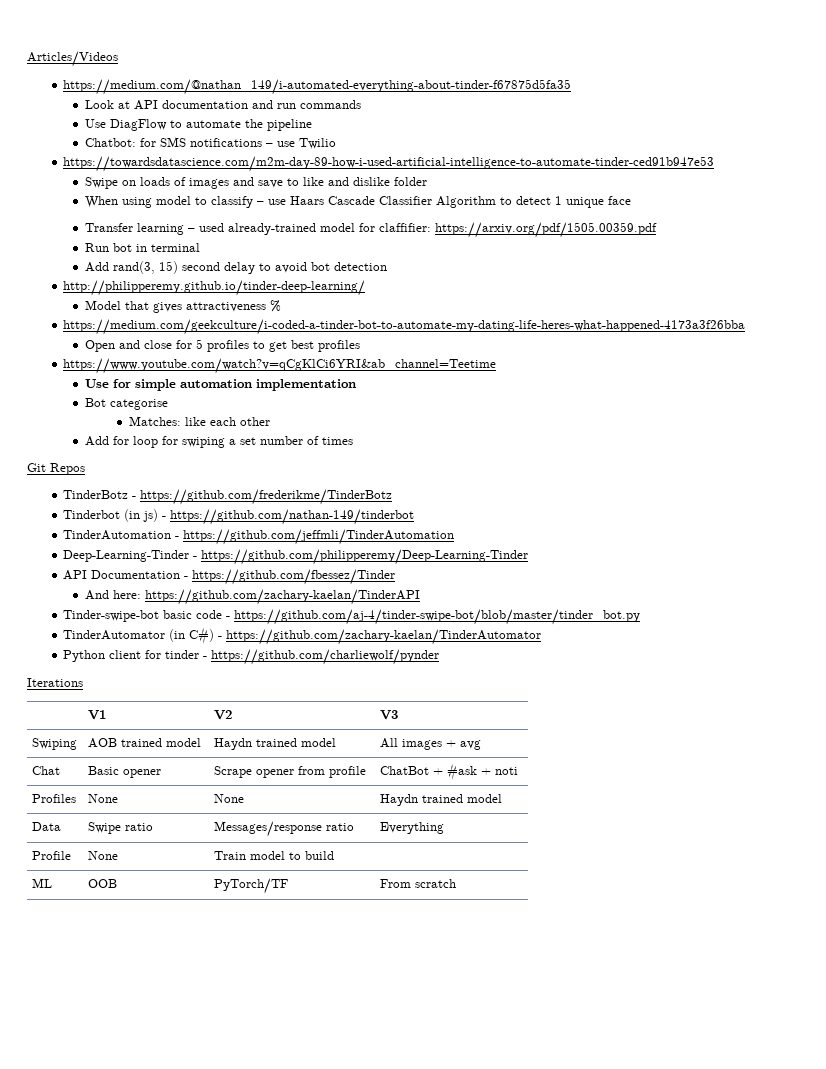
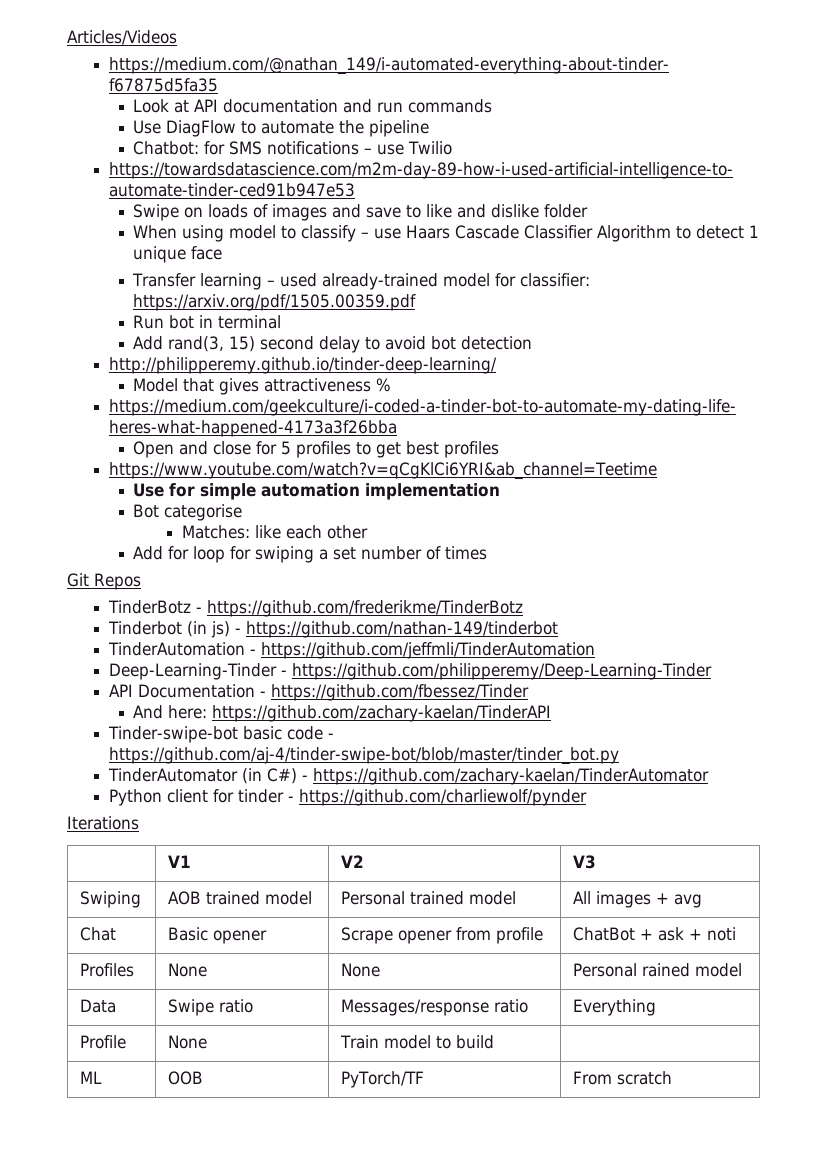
- Transfer learning – used already-trained model for claffifier: https://arxiv.org/pdf/1505.00359.pdf
+ Transfer learning – used already-trained model for classifier: https://arxiv.org/pdf/1505.00359.pdf
- Swiping | AOB trained model | Haydn trained model | All images + avg
+ Swiping | AOB trained model | Personal trained model | All images + avg
- Chat | Basic opener | Scrape opener from profile | ChatBot + #ask + noti
+ Chat | Basic opener | Scrape opener from profile | ChatBot + ask + noti
- Profiles | None | None | Haydn trained model
+ Profiles | None | None | Personal rained model

